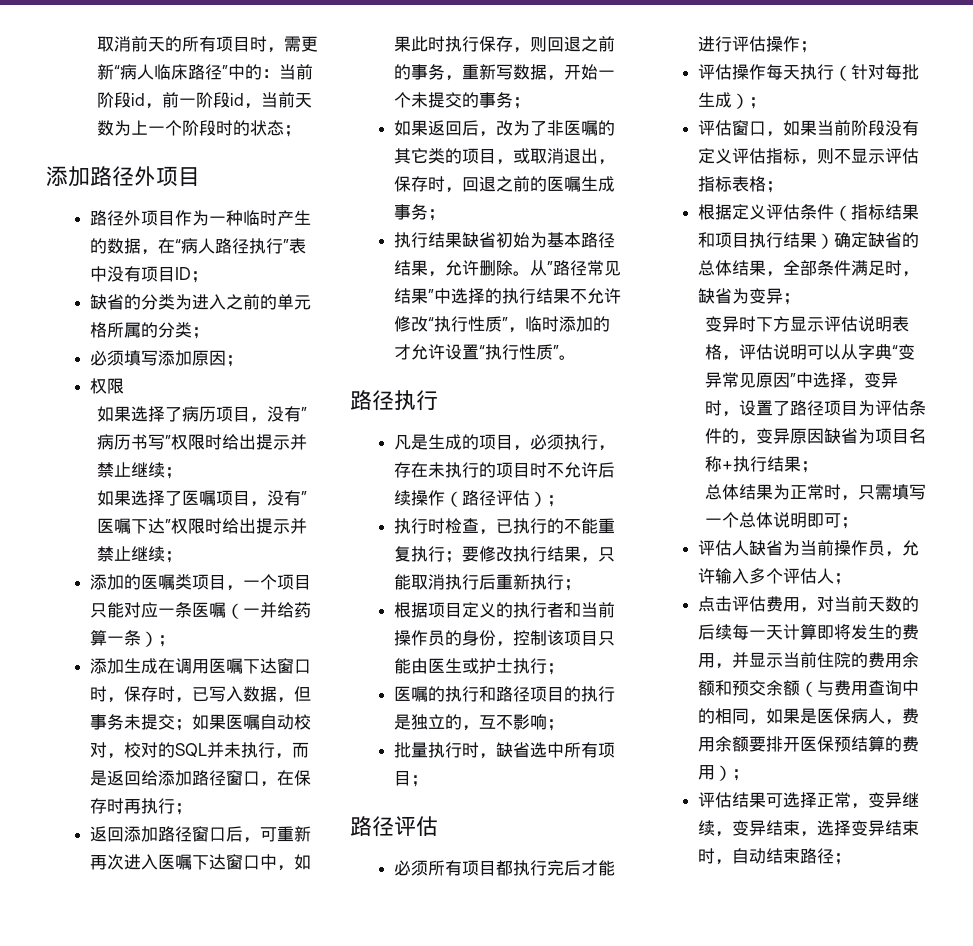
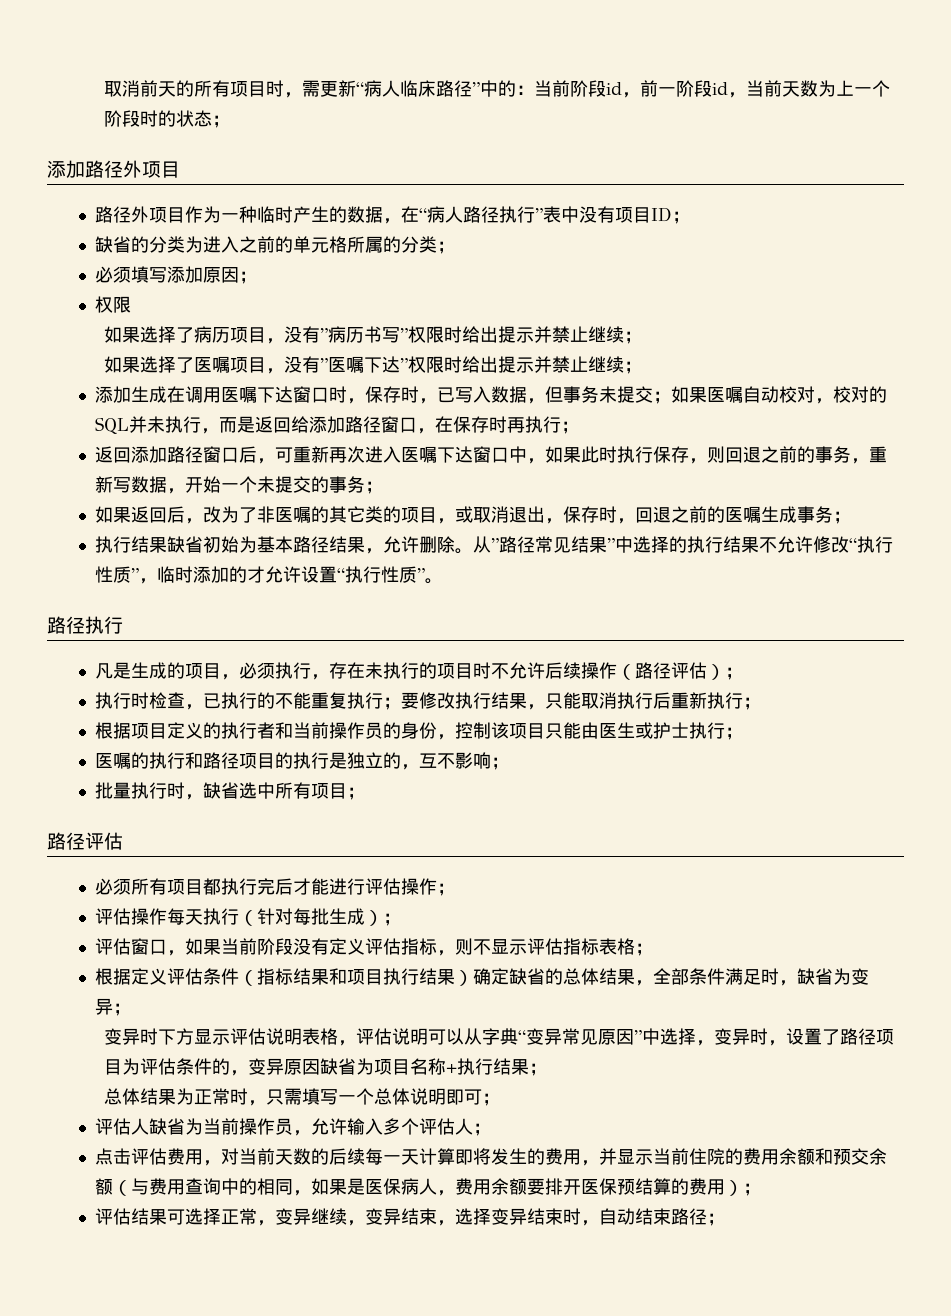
- 添加的医嘱类项目，一个项目只能对应一条医嘱（一并给药算一条）；

